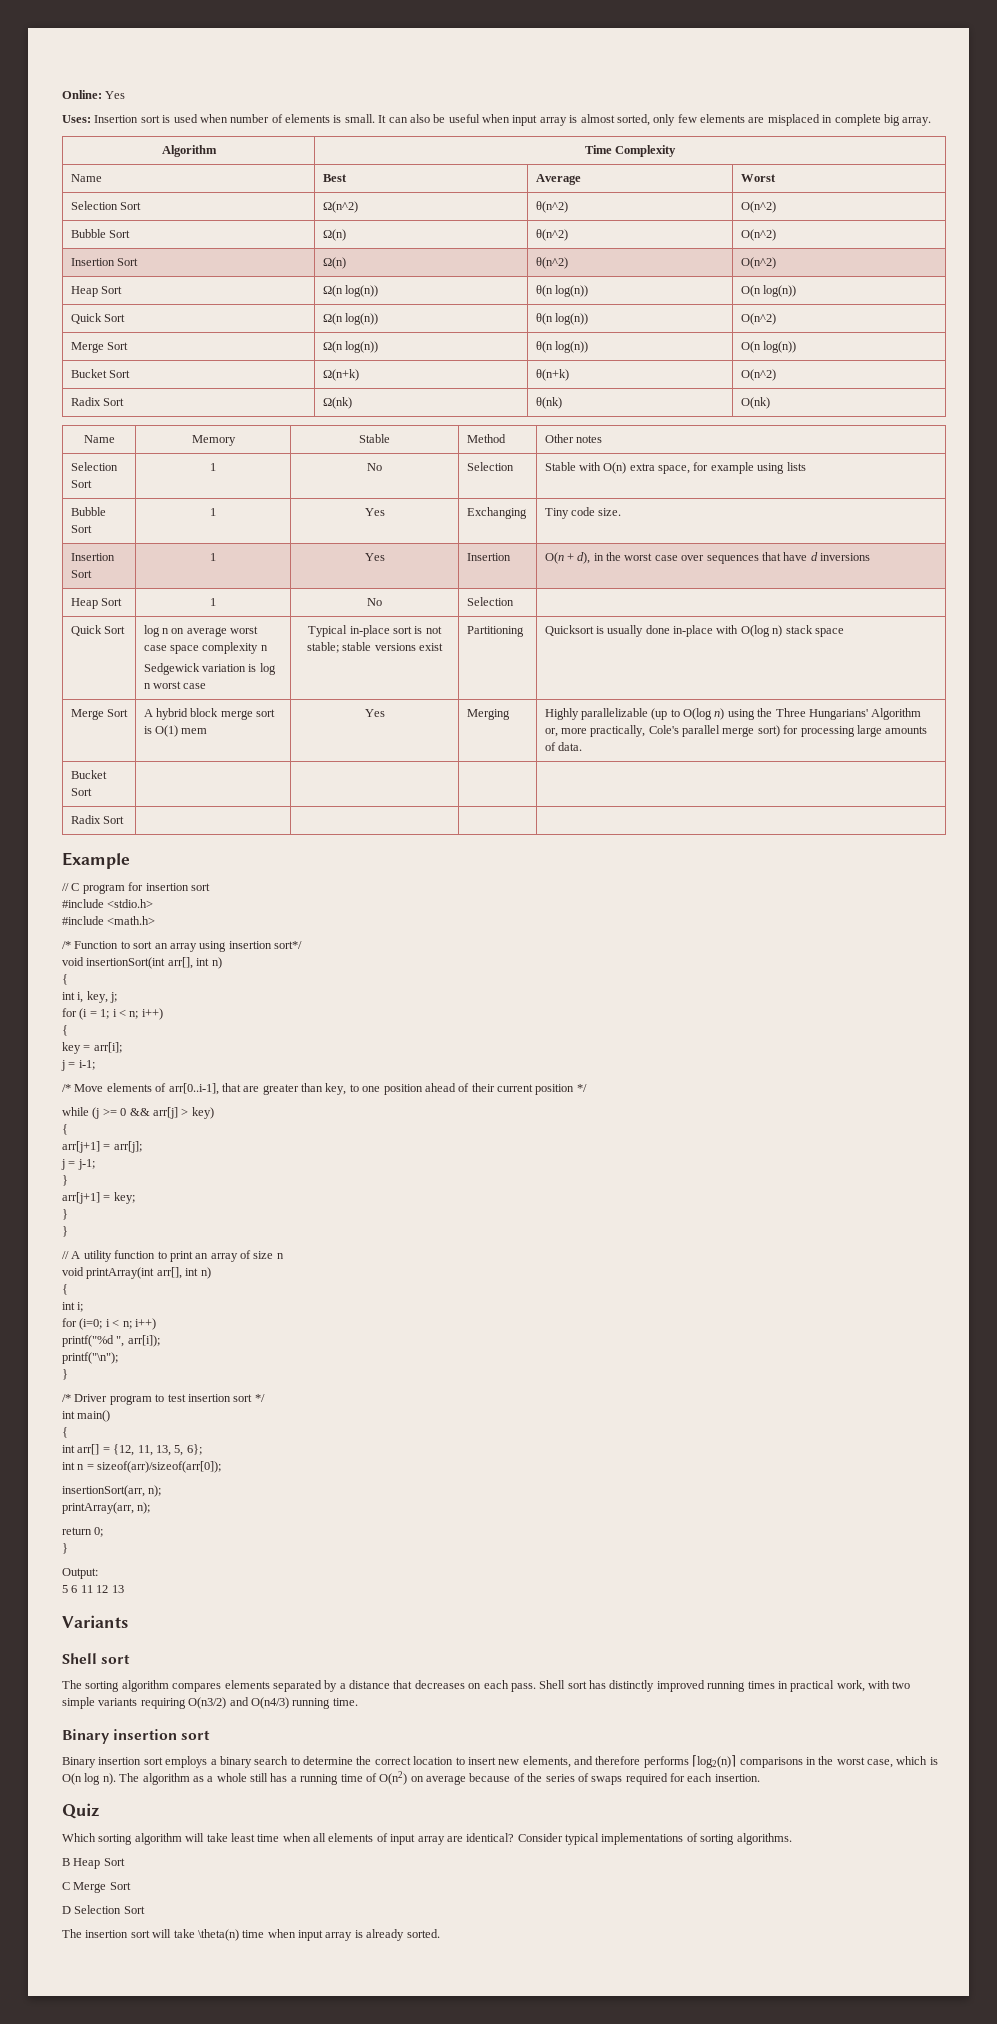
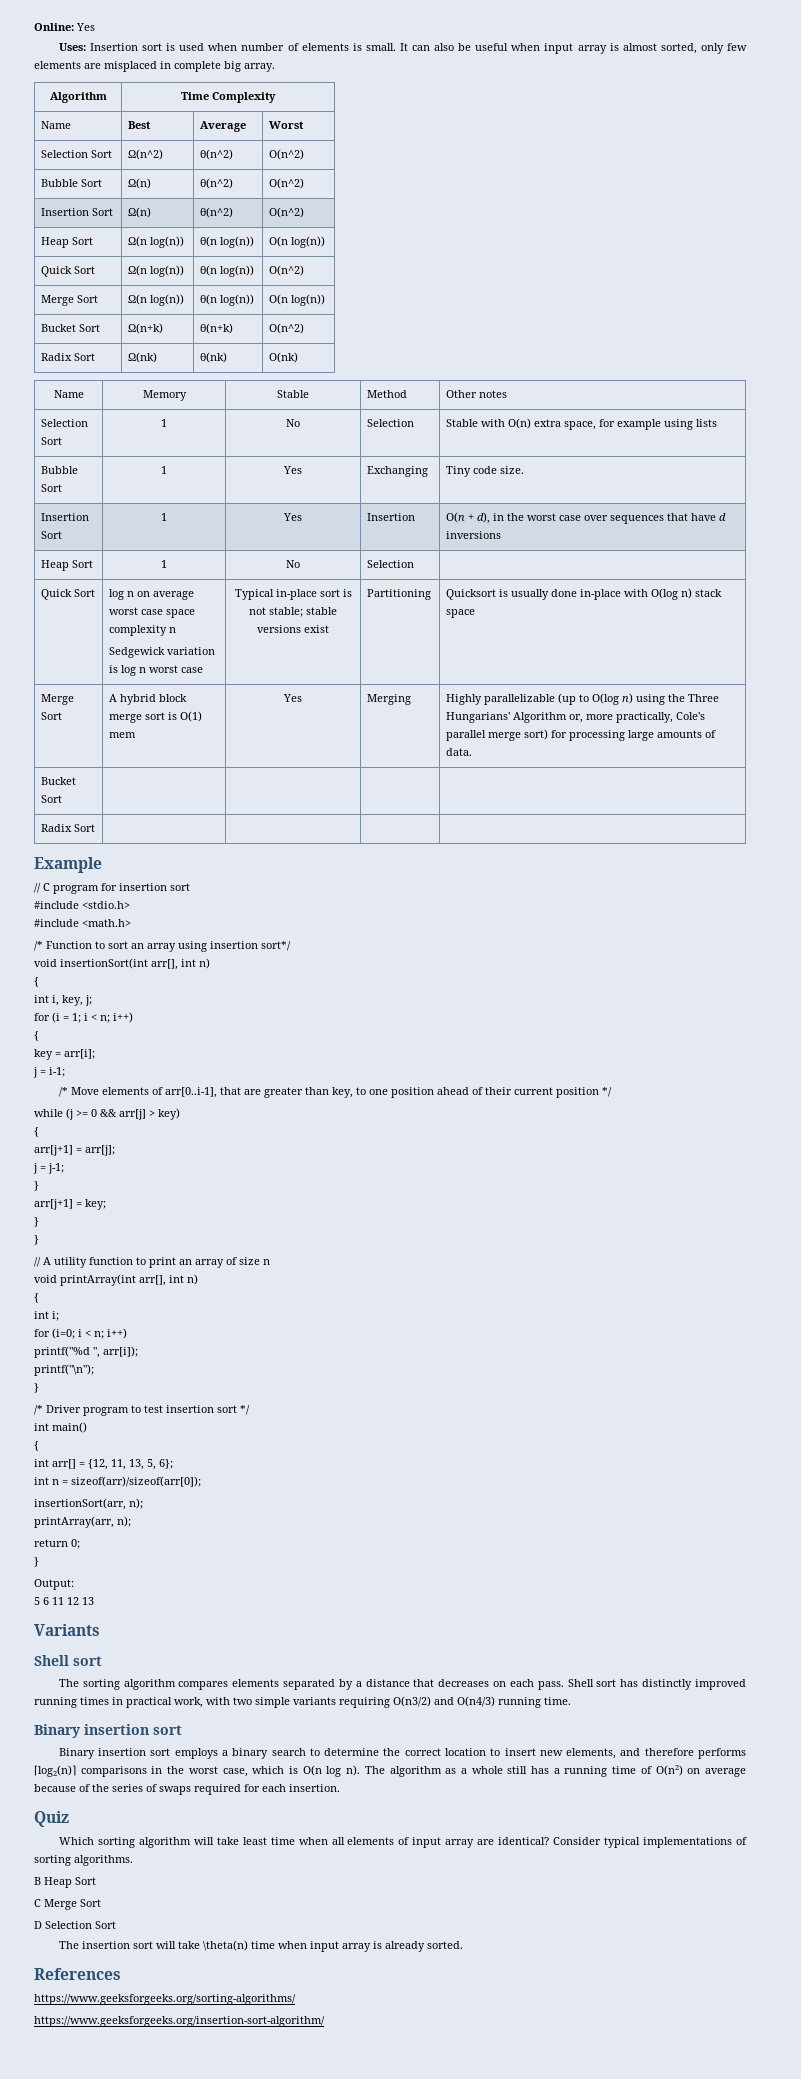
+ References
+ https://www.geeksforgeeks.org/sorting-algorithms/
+ https://www.geeksforgeeks.org/insertion-sort-algorithm/

